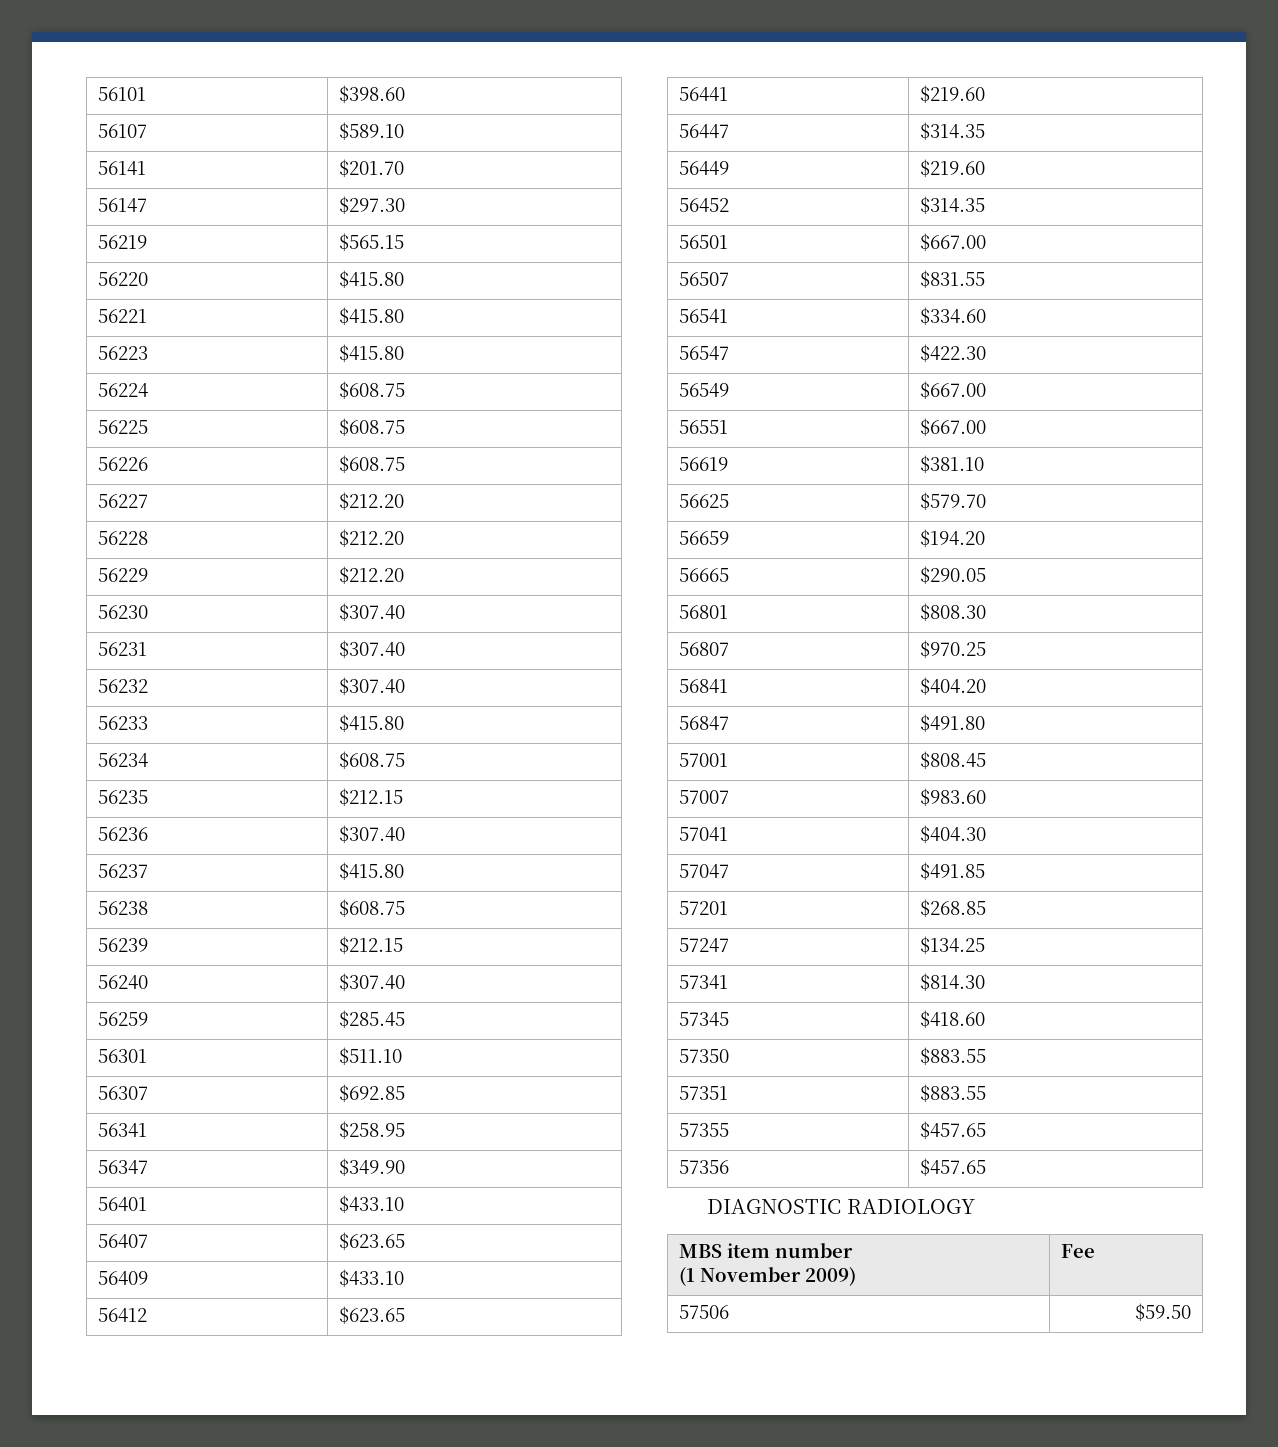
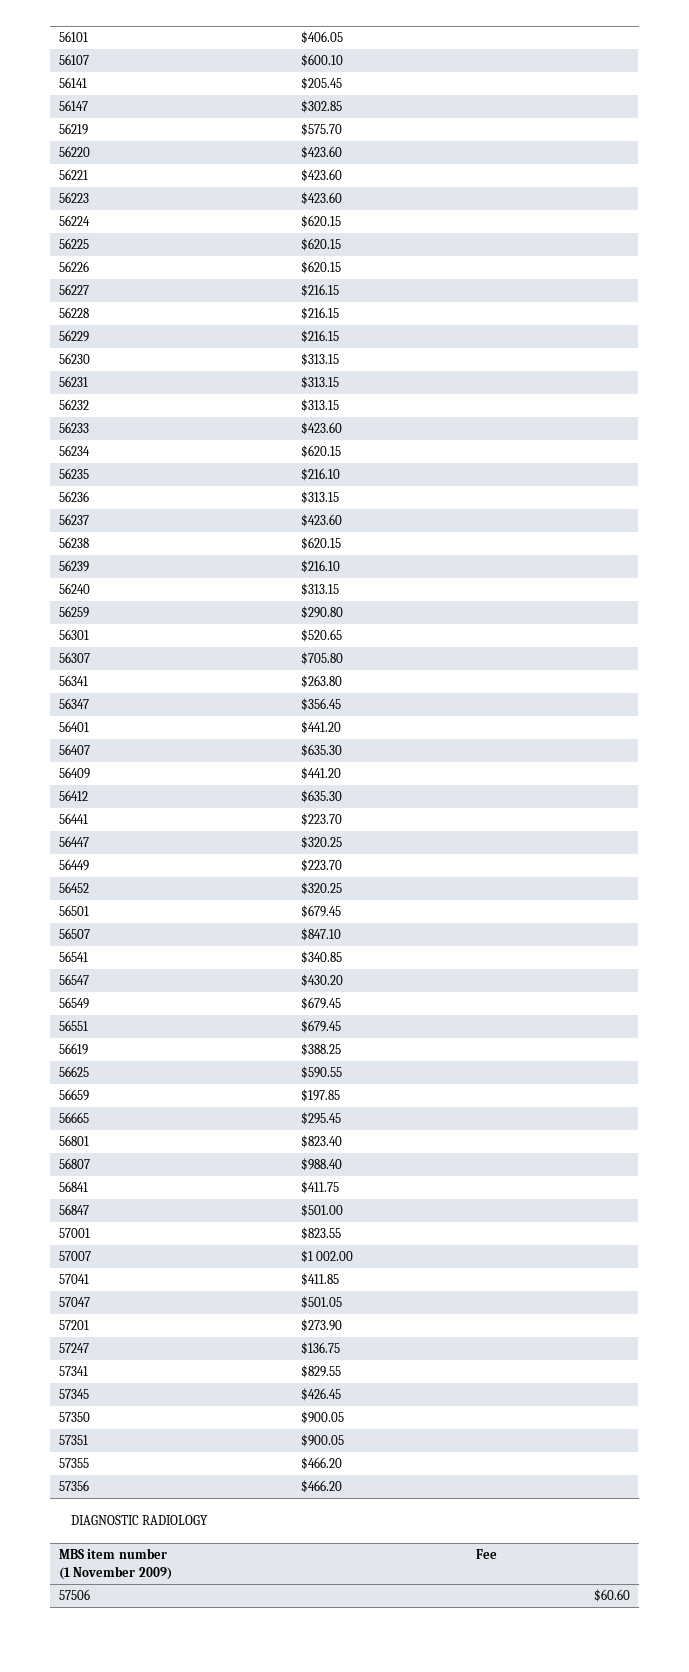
- 56101 | $398.60
+ 56101 | $406.05
- 56107 | $589.10
+ 56107 | $600.10
- 56141 | $201.70
+ 56141 | $205.45
- 56147 | $297.30
+ 56147 | $302.85
- 56219 | $565.15
+ 56219 | $575.70
- 56220 | $415.80
+ 56220 | $423.60
- 56221 | $415.80
+ 56221 | $423.60
- 56223 | $415.80
+ 56223 | $423.60
- 56224 | $608.75
+ 56224 | $620.15
- 56225 | $608.75
+ 56225 | $620.15
- 56226 | $608.75
+ 56226 | $620.15
- 56227 | $212.20
+ 56227 | $216.15
- 56228 | $212.20
+ 56228 | $216.15
- 56229 | $212.20
+ 56229 | $216.15
- 56230 | $307.40
+ 56230 | $313.15
- 56231 | $307.40
+ 56231 | $313.15
- 56232 | $307.40
+ 56232 | $313.15
- 56233 | $415.80
+ 56233 | $423.60
- 56234 | $608.75
+ 56234 | $620.15
- 56235 | $212.15
+ 56235 | $216.10
- 56236 | $307.40
+ 56236 | $313.15
- 56237 | $415.80
+ 56237 | $423.60
- 56238 | $608.75
+ 56238 | $620.15
- 56239 | $212.15
+ 56239 | $216.10
- 56240 | $307.40
+ 56240 | $313.15
- 56259 | $285.45
+ 56259 | $290.80
- 56301 | $511.10
+ 56301 | $520.65
- 56307 | $692.85
+ 56307 | $705.80
- 56341 | $258.95
+ 56341 | $263.80
- 56347 | $349.90
+ 56347 | $356.45
- 56401 | $433.10
+ 56401 | $441.20
- 56407 | $623.65
+ 56407 | $635.30
- 56409 | $433.10
+ 56409 | $441.20
- 56412 | $623.65
+ 56412 | $635.30
- 56441 | $219.60
+ 56441 | $223.70
- 56447 | $314.35
+ 56447 | $320.25
- 56449 | $219.60
+ 56449 | $223.70
- 56452 | $314.35
+ 56452 | $320.25
- 56501 | $667.00
+ 56501 | $679.45
- 56507 | $831.55
+ 56507 | $847.10
- 56541 | $334.60
+ 56541 | $340.85
- 56547 | $422.30
+ 56547 | $430.20
- 56549 | $667.00
+ 56549 | $679.45
- 56551 | $667.00
+ 56551 | $679.45
- 56619 | $381.10
+ 56619 | $388.25
- 56625 | $579.70
+ 56625 | $590.55
- 56659 | $194.20
+ 56659 | $197.85
- 56665 | $290.05
+ 56665 | $295.45
- 56801 | $808.30
+ 56801 | $823.40
- 56807 | $970.25
+ 56807 | $988.40
- 56841 | $404.20
+ 56841 | $411.75
- 56847 | $491.80
+ 56847 | $501.00
- 57001 | $808.45
+ 57001 | $823.55
- 57007 | $983.60
+ 57007 | $1 002.00
- 57041 | $404.30
+ 57041 | $411.85
- 57047 | $491.85
+ 57047 | $501.05
- 57201 | $268.85
+ 57201 | $273.90
- 57247 | $134.25
+ 57247 | $136.75
- 57341 | $814.30
+ 57341 | $829.55
- 57345 | $418.60
+ 57345 | $426.45
- 57350 | $883.55
+ 57350 | $900.05
- 57351 | $883.55
+ 57351 | $900.05
- 57355 | $457.65
+ 57355 | $466.20
- 57356 | $457.65
+ 57356 | $466.20
- 57506 | $59.50
+ 57506 | $60.60

